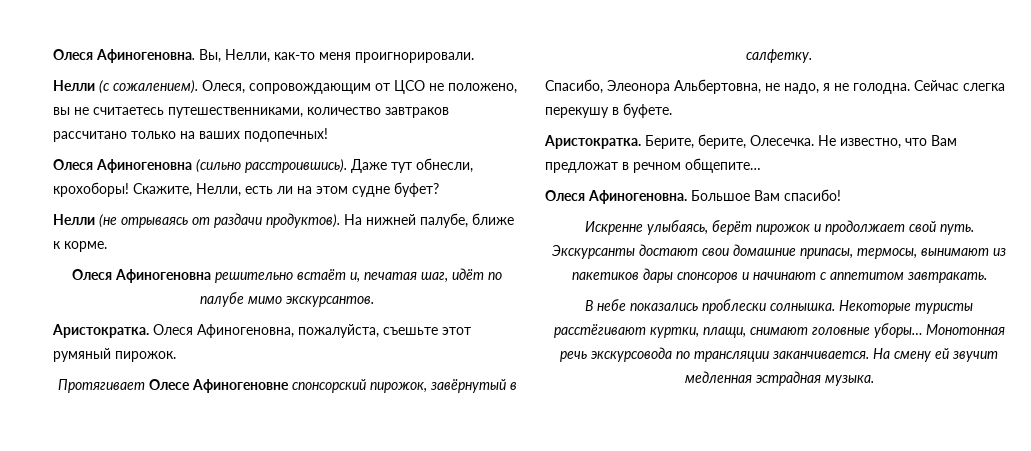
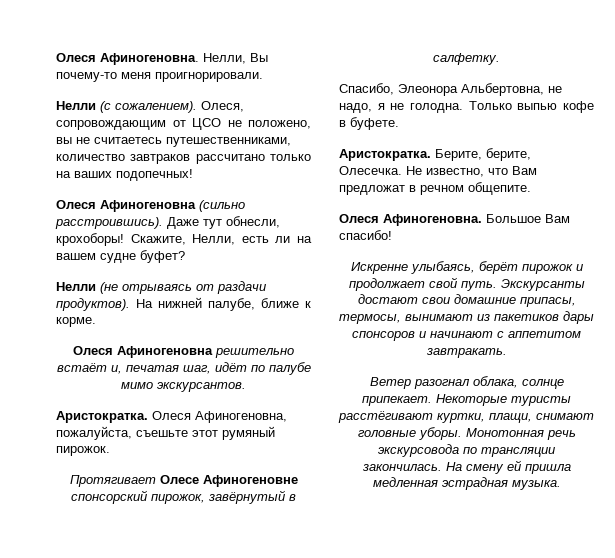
- Олеся Афиногеновна. Вы, Нелли, как-то меня проигнорировали.
+ Олеся Афиногеновна. Нелли, Вы почему-то меня проигнорировали.
- Скажите, Нелли, есть ли на этом судне буфет?
+ Скажите, Нелли, есть ли на вашем судне буфет?
- Сейчас слегка перекушу в буфете.
+ Только выпью кофе в буфете.
- Не известно, что Вам предложат в речном общепите…
+ Не известно, что Вам предложат в речном общепите.
- В небе показались проблески солнышка.
+ Ветер разогнал облака, солнце припекает.
- Некоторые туристы расстёгивают куртки, плащи, снимают головные уборы…
+ Некоторые туристы расстёгивают куртки, плащи, снимают головные уборы.
- Монотонная речь экскурсовода по трансляции заканчивается.
+ Монотонная речь экскурсовода по трансляции закончилась.
- На смену ей звучит медленная эстрадная музыка.
+ На смену ей пришла медленная эстрадная музыка.

